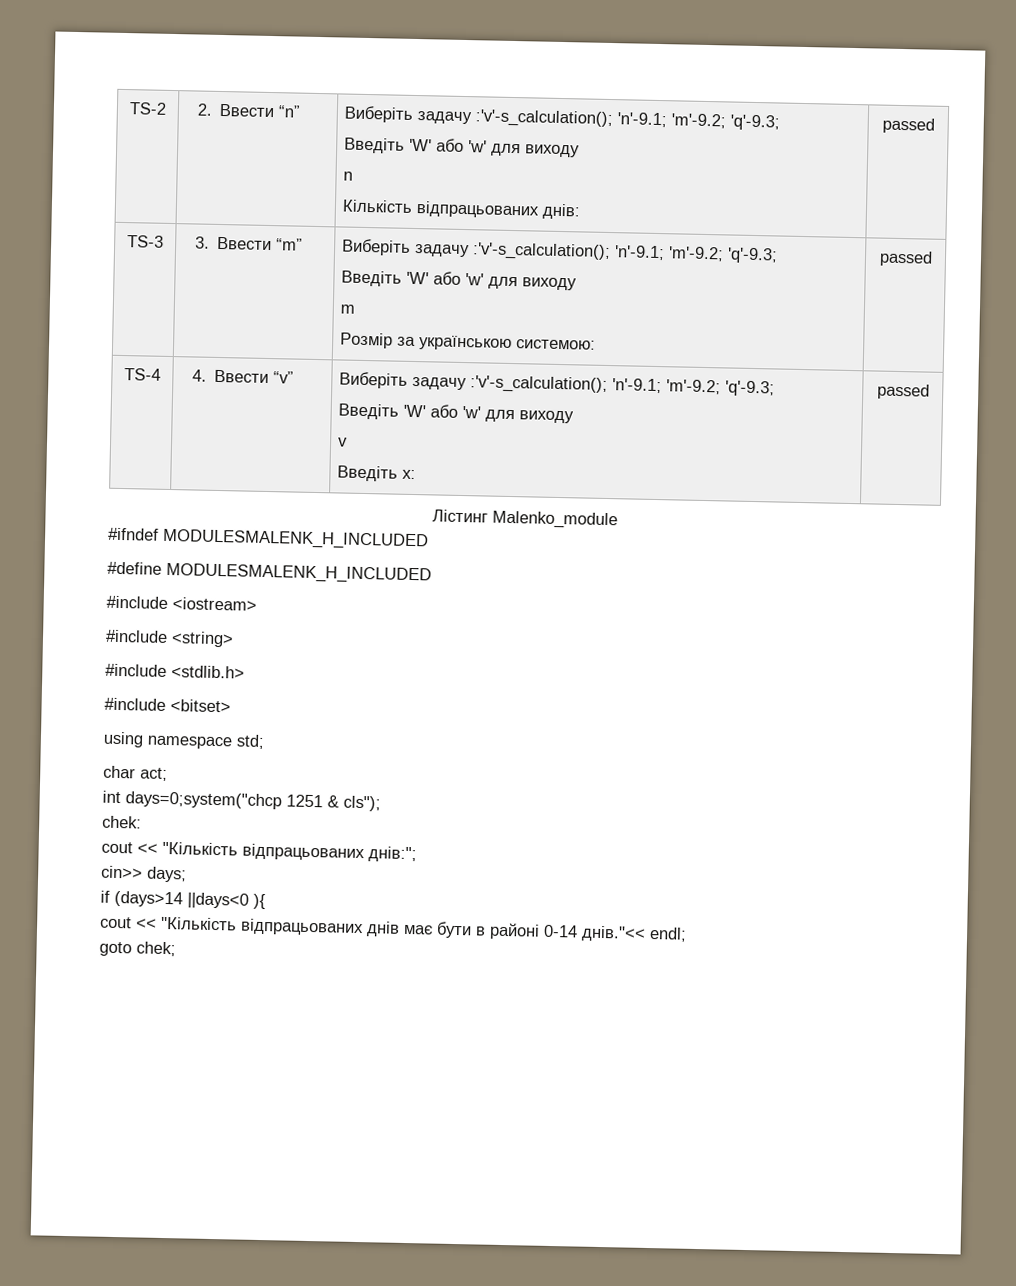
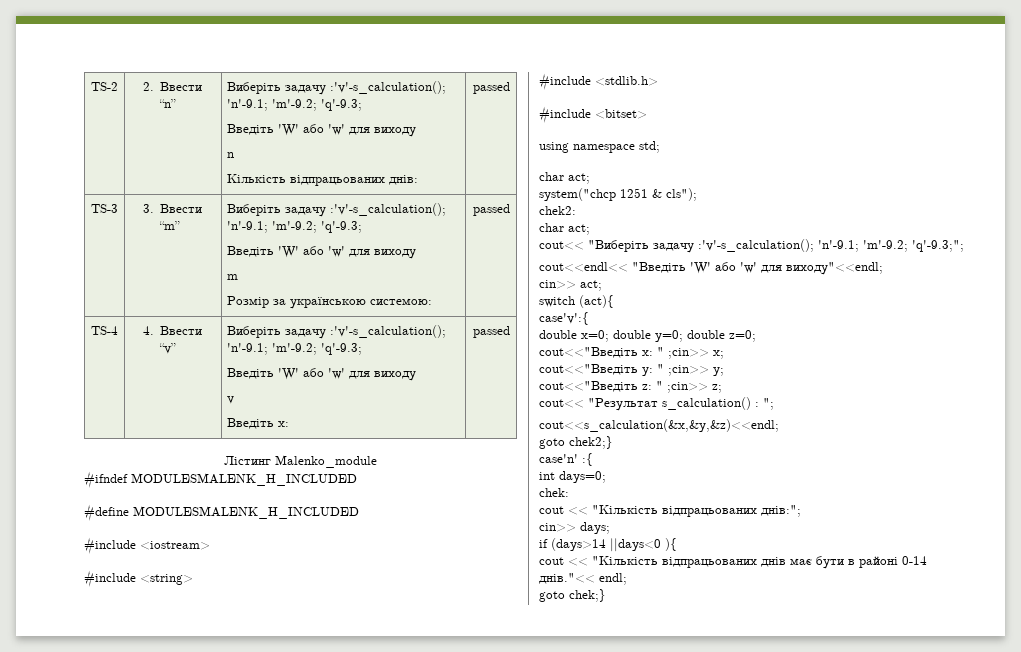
- int days=0;system("chcp 1251 & cls");
+ system("chcp 1251 & cls");
+ chek2:
+ char act;
+ cout<< "Виберіть задачу :'v'-s_calculation(); 'n'-9.1; 'm'-9.2; 'q'-9.3;";
+ cout<<endl<< "Введіть 'W' або 'w' для виходу"<<endl;
+ cin>> act;
+ switch (act){
+ case'v':{
+ double x=0; double y=0; double z=0;
+ cout<<"Введіть x: " ;cin>> x;
+ cout<<"Введіть y: " ;cin>> y;
+ cout<<"Введіть z: " ;cin>> z;
+ cout<< "Результат s_calculation() : ";
+ cout<<s_calculation(&x,&y,&z)<<endl;
+ goto chek2;}
+ case'n' :{
+ int days=0;
- goto chek;
+ goto chek;}

